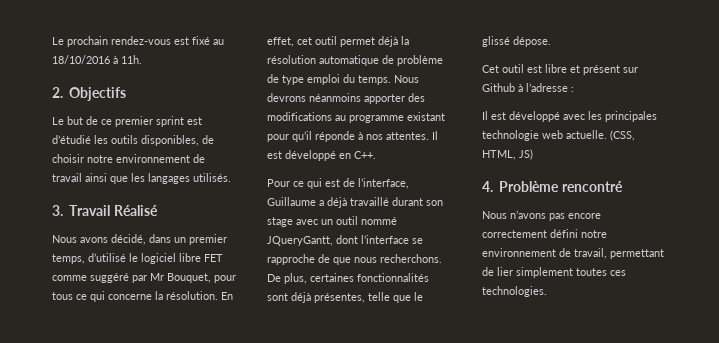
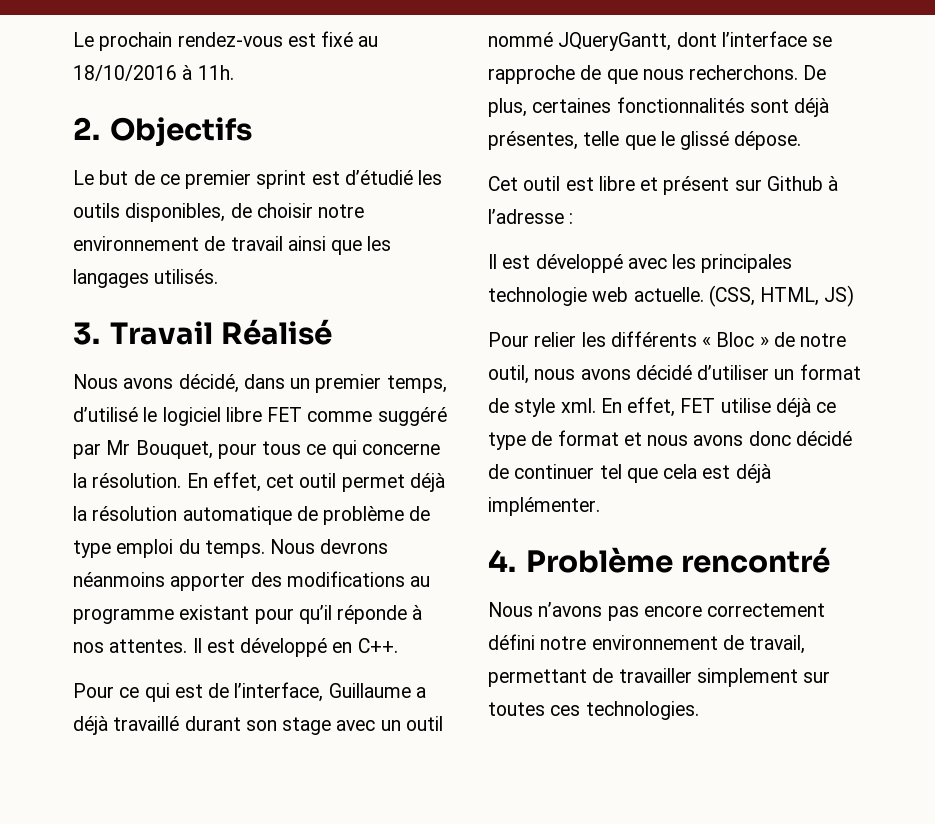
+ Pour relier les différents « Bloc » de notre outil, nous avons décidé d’utiliser un format de style xml. En effet, FET utilise déjà ce type de format et nous avons donc décidé de continuer tel que cela est déjà implémenter.
- Nous n’avons pas encore correctement défini notre environnement de travail, permettant de lier simplement toutes ces technologies.
+ Nous n’avons pas encore correctement défini notre environnement de travail, permettant de travailler simplement sur toutes ces technologies.

